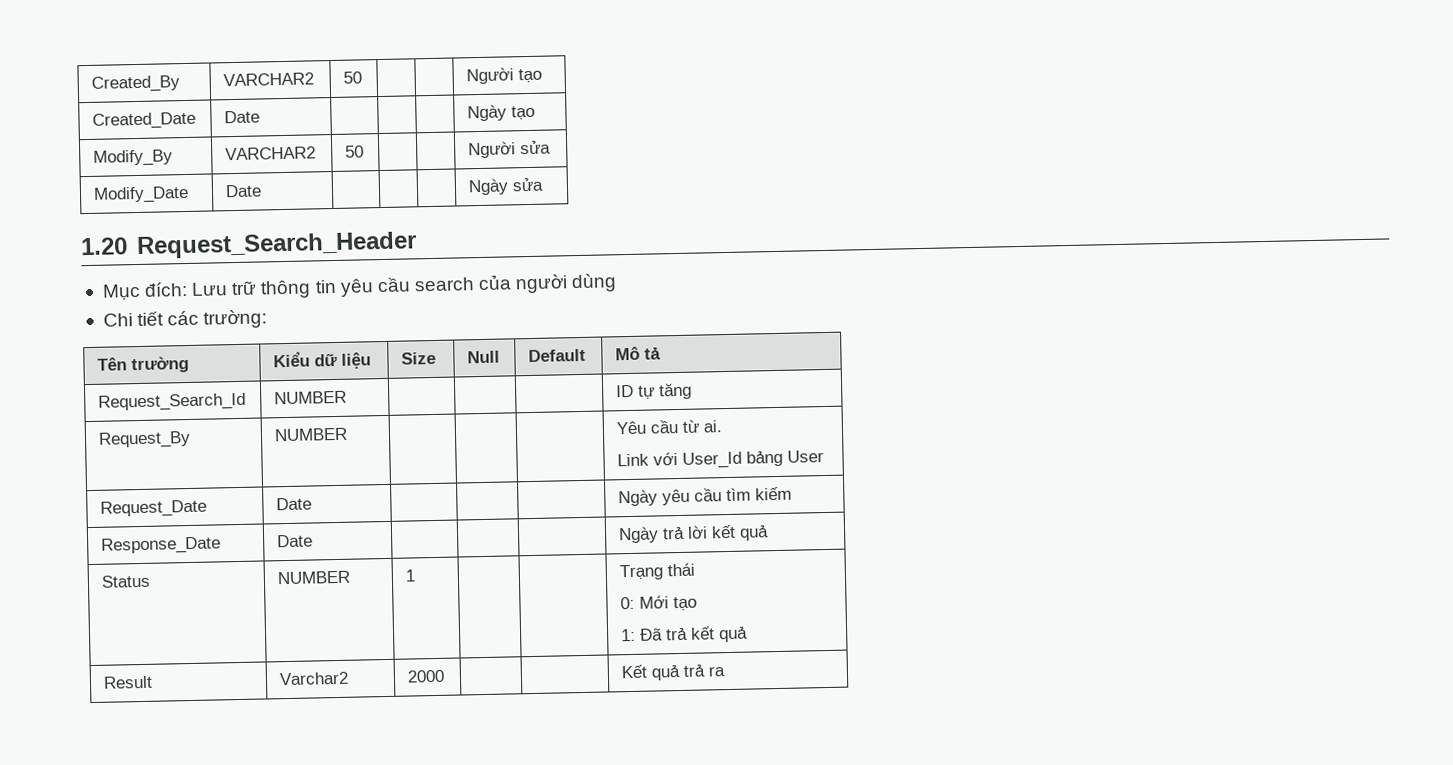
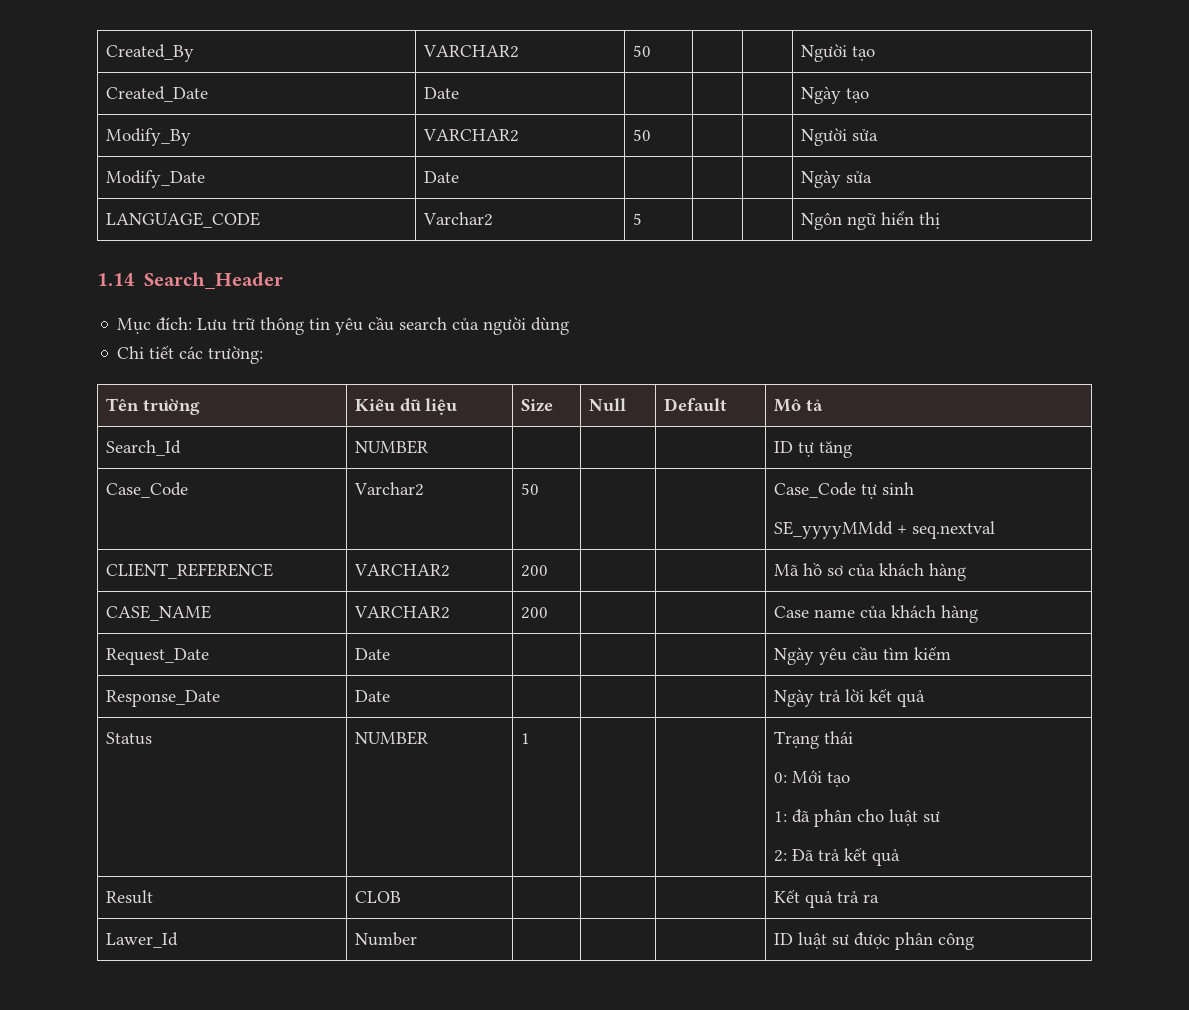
- 1.20 Request_Search_Header
+ LANGUAGE_CODE | Varchar2 | 5 | | | Ngôn ngữ hiển thị
+ 1.14 Search_Header
- Request_Search_Id | NUMBER | | | | ID tự tăng
+ Search_Id | NUMBER | | | | ID tự tăng
- Request_By | NUMBER | | | | Yêu cầu từ ai.
- Link với User_Id bảng User
+ Case_Code | Varchar2 | 50 | | | Case_Code tự sinh
+ SE_yyyyMMdd + seq.nextval
+ CLIENT_REFERENCE | VARCHAR2 | 200 | | | Mã hồ sơ của khách hàng
+ CASE_NAME | VARCHAR2 | 200 | | | Case name của khách hàng
  Status | NUMBER | 1 | | | Trạng thái
  0: Mới tạo
- 1: Đã trả kết quả
+ 1: đã phân cho luật sư
+ 2: Đã trả kết quả
- Result | Varchar2 | 2000 | | | Kết quả trả ra
+ Result | CLOB | | | | Kết quả trả ra
+ Lawer_Id | Number | | | | ID luật sư được phân công

